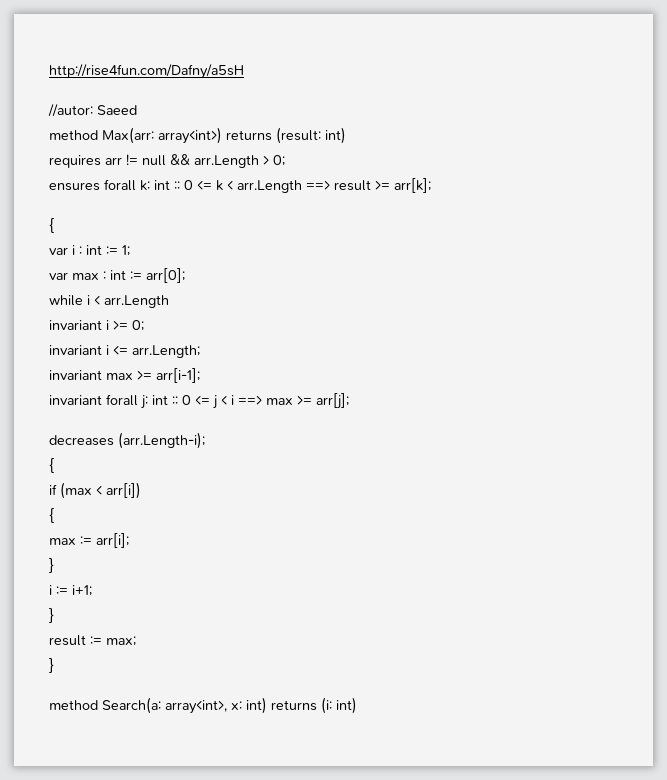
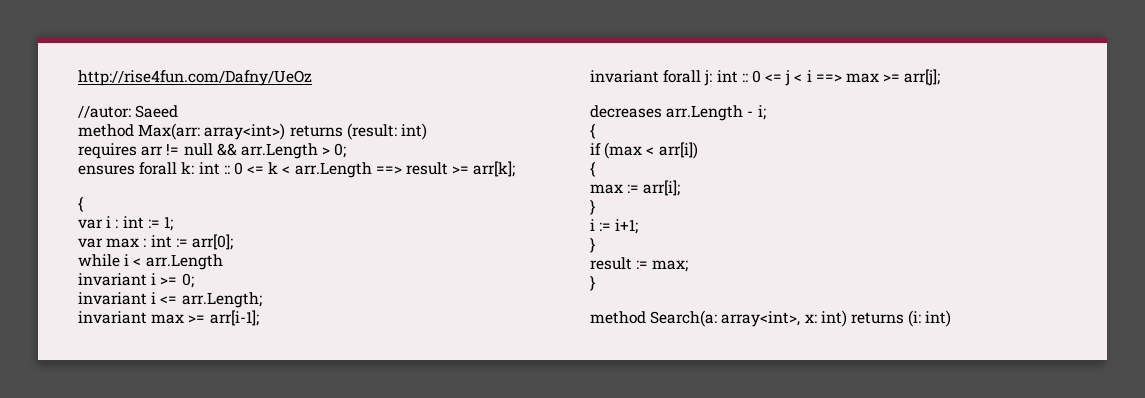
- http://rise4fun.com/Dafny/a5sH
+ http://rise4fun.com/Dafny/UeOz
- decreases (arr.Length-i);
+ decreases arr.Length - i;

